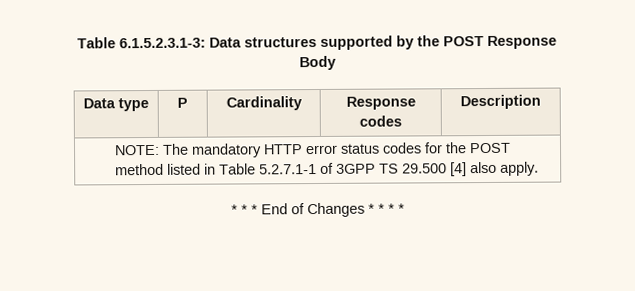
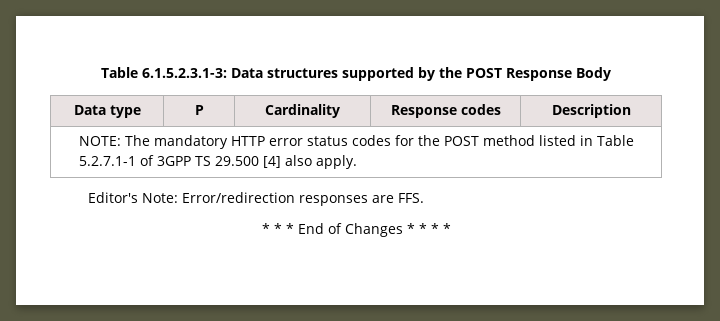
+ Editor's Note: Error/redirection responses are FFS.

